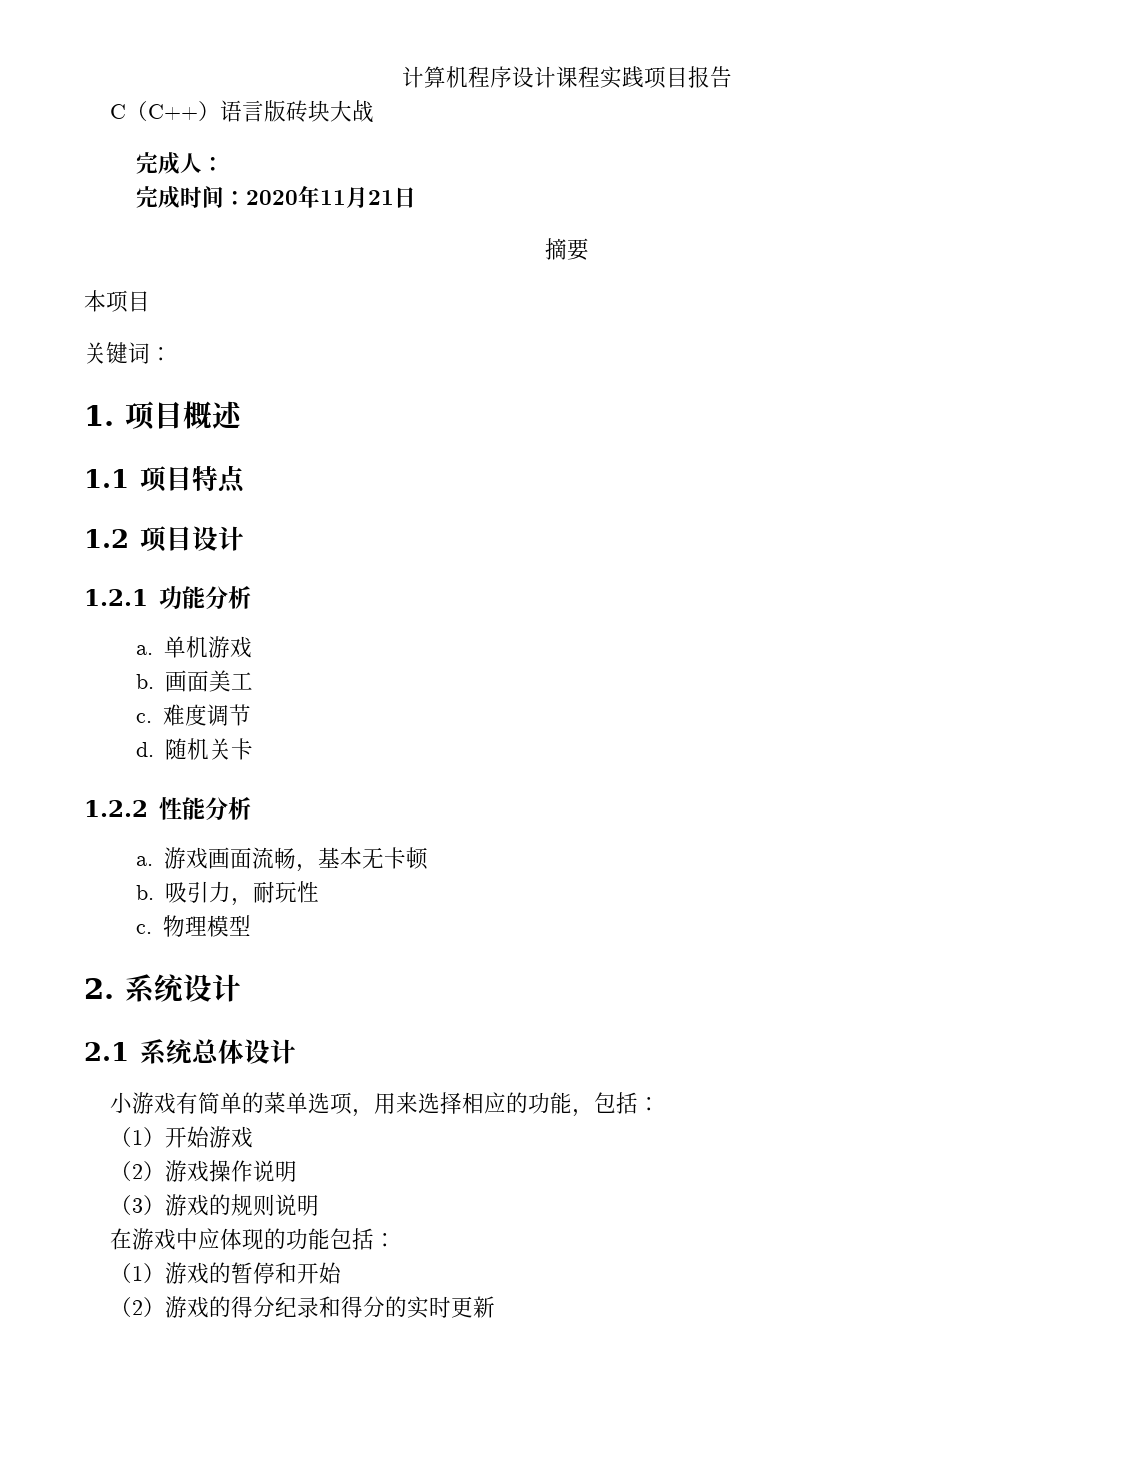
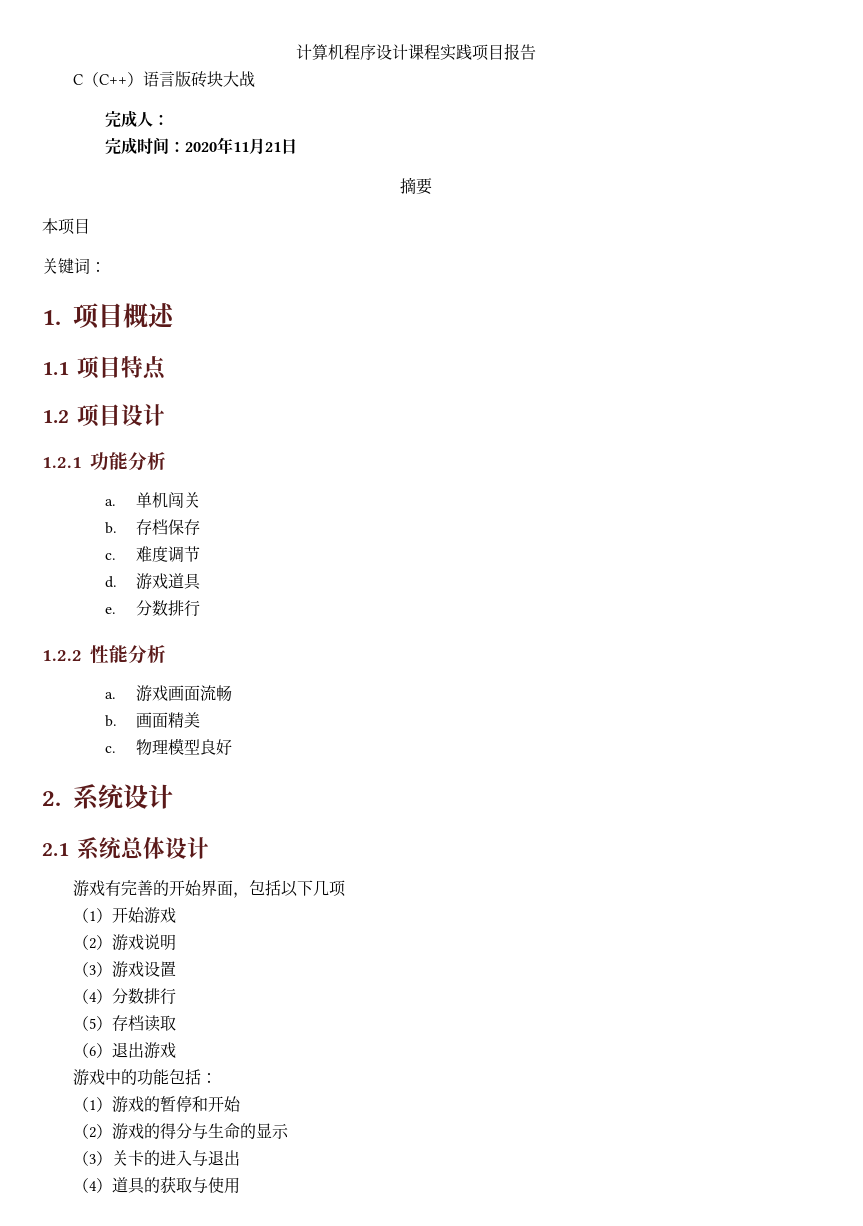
- 单机游戏
- b.画面美工
+ 单机闯关
+ b.存档保存
- 随机关卡
+ 游戏道具
+ e.分数排行
- 游戏画面流畅，基本无卡顿
- b.吸引力，耐玩性
+ 游戏画面流畅
+ b.画面精美
- 物理模型
+ 物理模型良好
- 小游戏有简单的菜单选项，用来选择相应的功能，包括：
+ 游戏有完善的开始界面，包括以下几项
- （2）游戏操作说明
+ （2）游戏说明
- （3）游戏的规则说明
- 在游戏中应体现的功能包括：
+ （3）游戏设置
+ （4）分数排行
+ （5）存档读取
+ （6）退出游戏
+ 游戏中的功能包括：
- （2）游戏的得分纪录和得分的实时更新
+ （2）游戏的得分与生命的显示
+ （3）关卡的进入与退出
+ （4）道具的获取与使用

